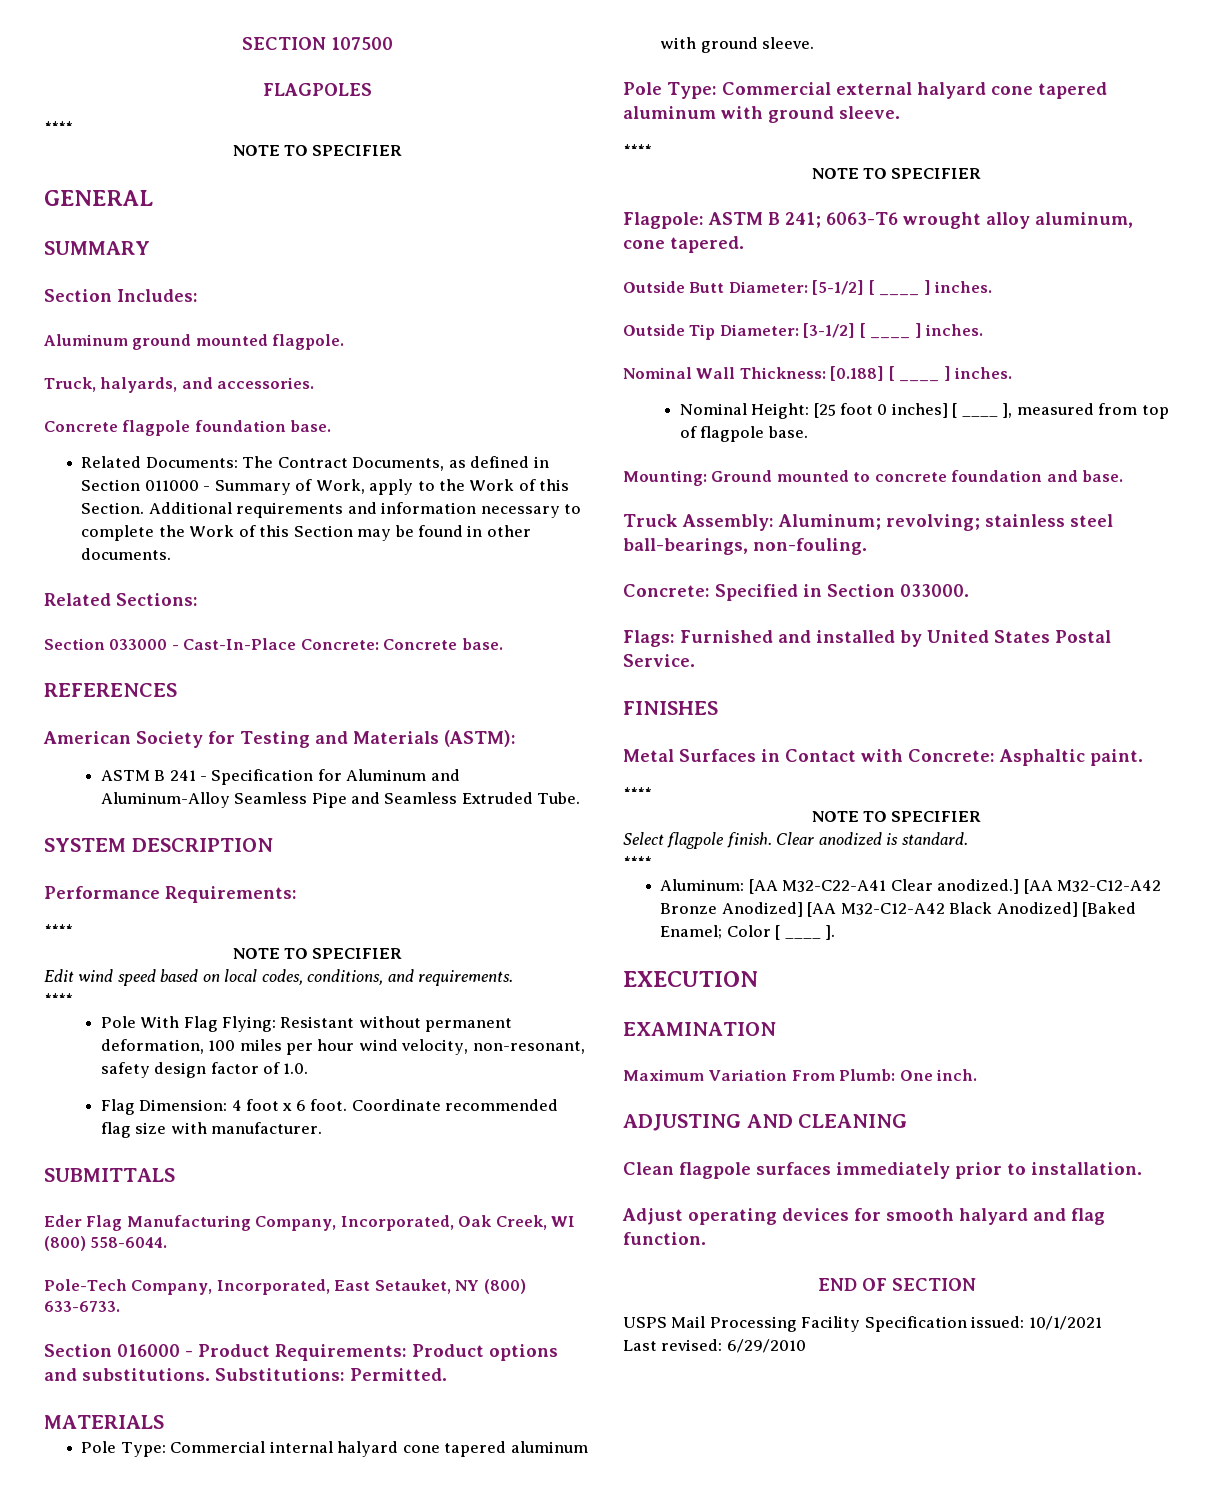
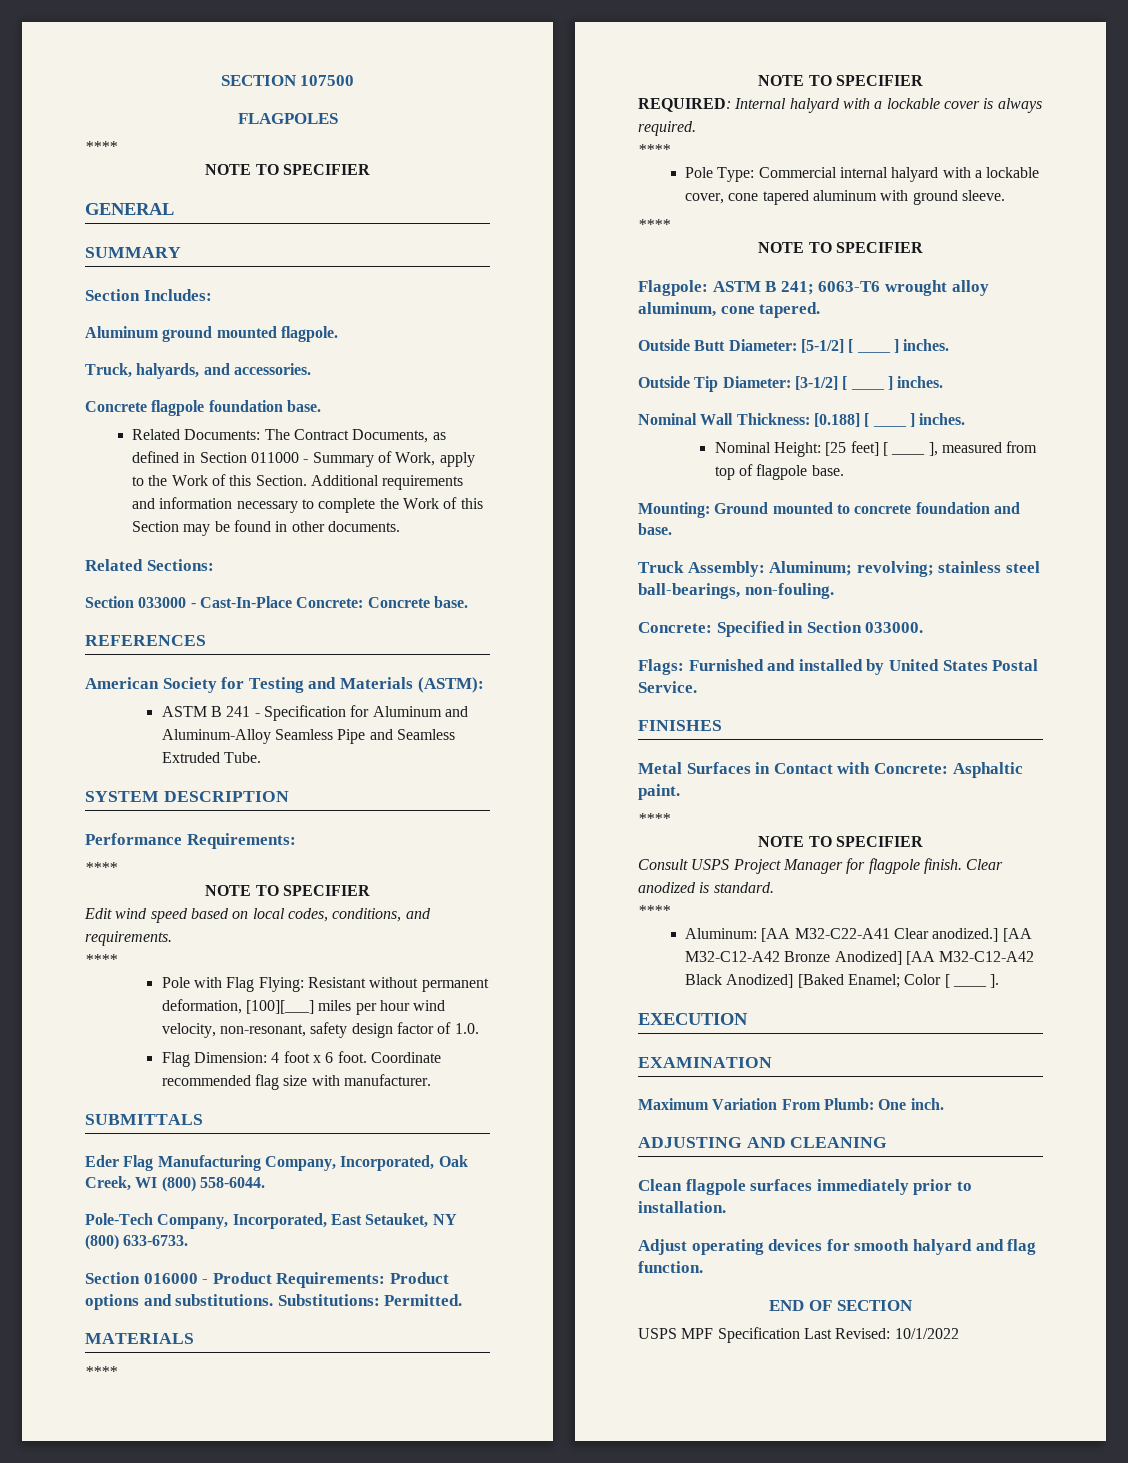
- Pole With Flag Flying: Resistant without permanent deformation, 100 miles per hour wind velocity, non-resonant, safety design factor of 1.0.
+ Pole with Flag Flying: Resistant without permanent deformation, [100][___] miles per hour wind velocity, non-resonant, safety design factor of 1.0.
  MATERIALS
+ ****
+ NOTE TO SPECIFIER
+ REQUIRED: Internal halyard with a lockable cover is always required.
+ ****
- Pole Type: Commercial internal halyard cone tapered aluminum with ground sleeve.
- Pole Type: Commercial external halyard cone tapered aluminum with ground sleeve.
+ Pole Type: Commercial internal halyard with a lockable cover, cone tapered aluminum with ground sleeve.
- Nominal Height: [25 foot 0 inches] [ ____ ], measured from top of flagpole base.
+ Nominal Height: [25 feet] [ ____ ], measured from top of flagpole base.
- Select flagpole finish.
+ Consult USPS Project Manager for flagpole finish.
- USPS Mail Processing Facility Specification issued: 10/1/2021
- Last revised: 6/29/2010
+ USPS MPF Specification Last Revised: 10/1/2022

